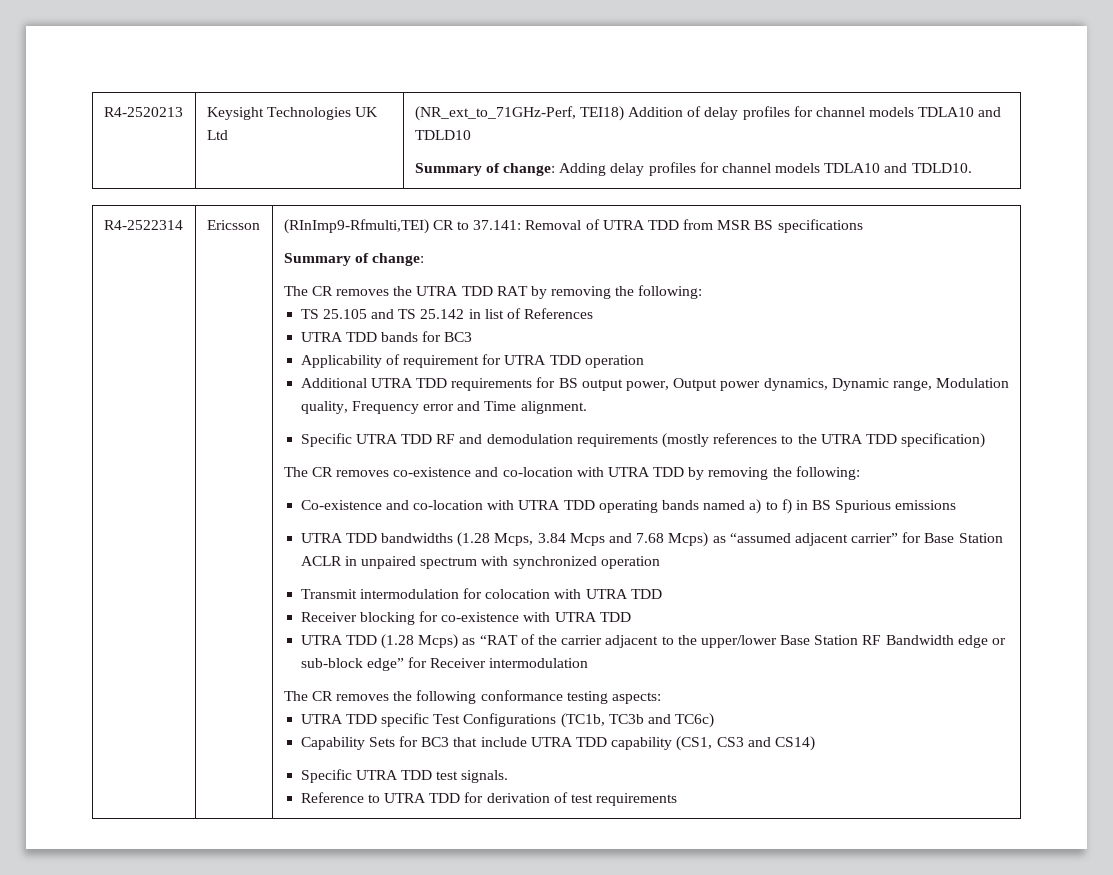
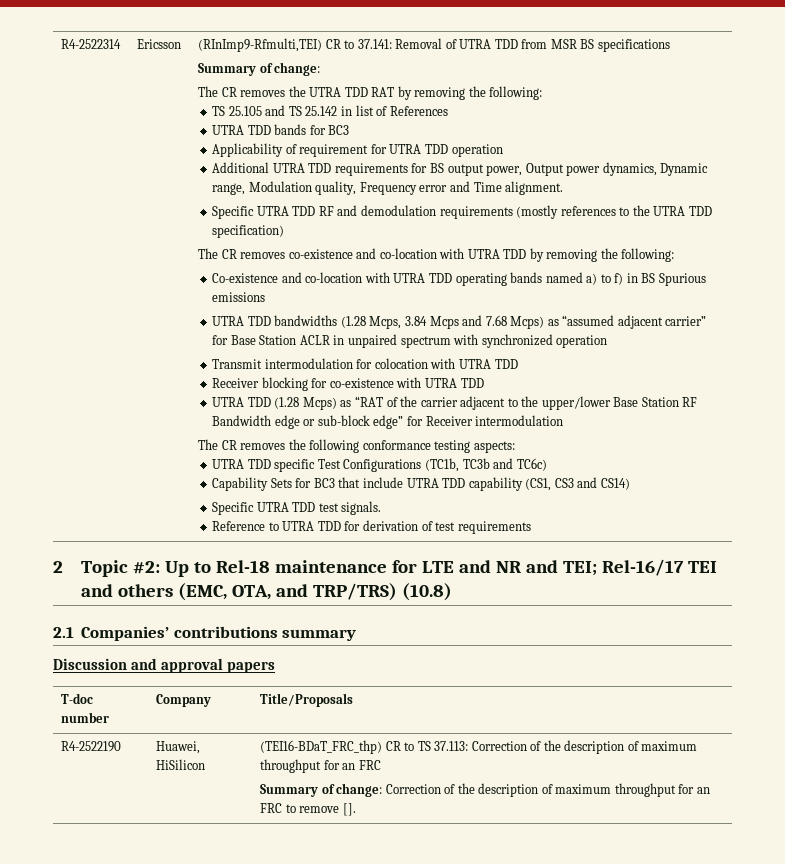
- R4-2520213 | Keysight Technologies UK Ltd | (NR_ext_to_71GHz-Perf, TEI18) Addition of delay profiles for channel models TDLA10 and TDLD10
- Summary of change: Adding delay profiles for channel models TDLA10 and TDLD10.
+ 2 Topic #2: Up to Rel-18 maintenance for LTE and NR and TEI; Rel-16/17 TEI and others (EMC, OTA, and TRP/TRS) (10.8)
+ 2.1 Companies’ contributions summary
+ Discussion and approval papers
+ T-doc number | Company | Title/Proposals
+ R4-2522190 | Huawei, HiSilicon | (TEI16-BDaT_FRC_thp) CR to TS 37.113: Correction of the description of maximum throughput for an FRC
+ Summary of change: Correction of the description of maximum throughput for an FRC to remove [].

